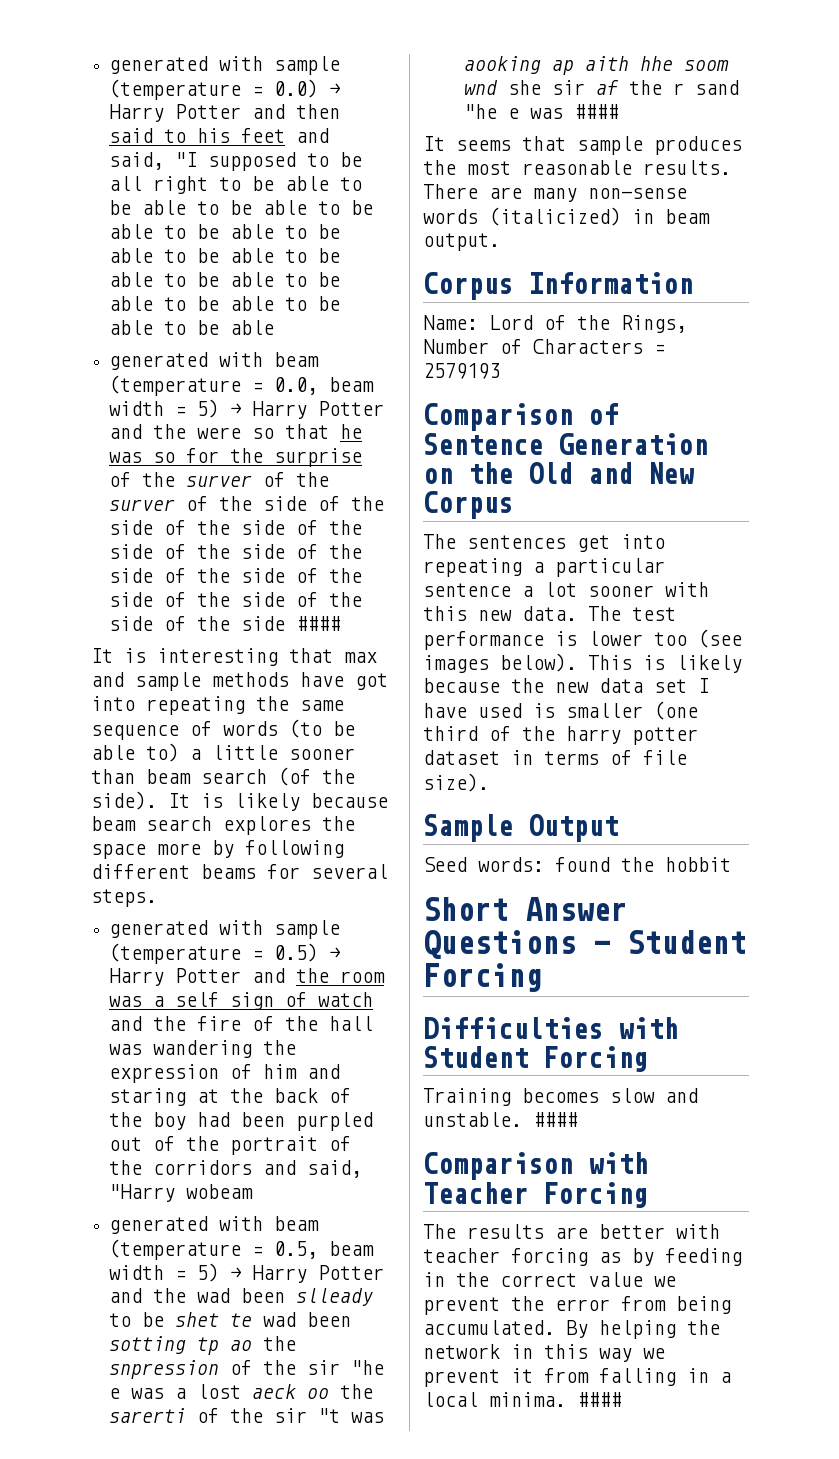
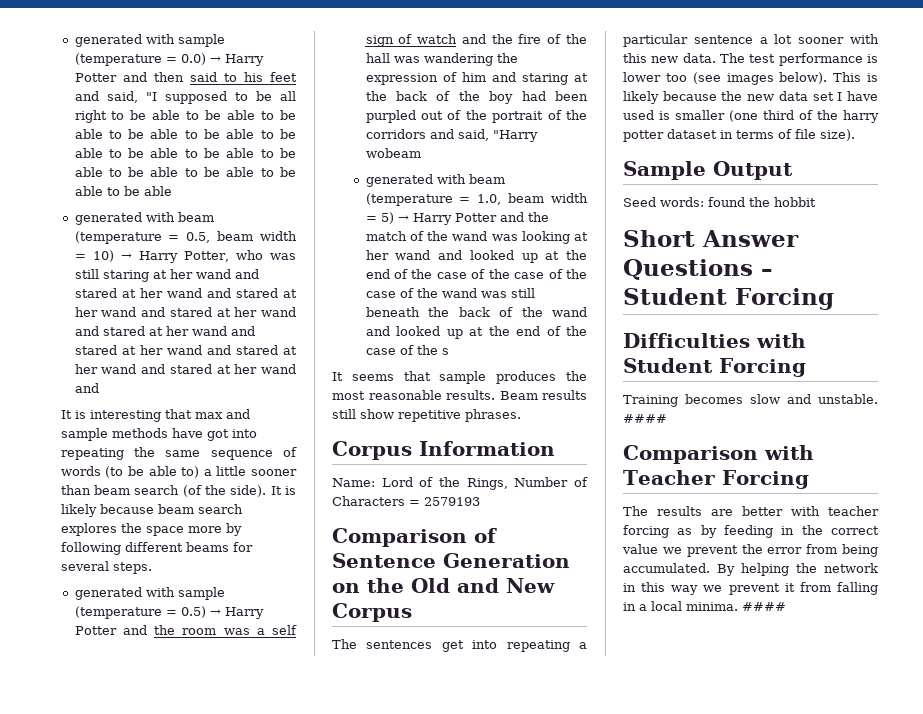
- generated with beam (temperature = 0.0, beam width = 5) → Harry Potter and the were so that he was so for the surprise of the surver of the surver of the side of the side of the side of the side of the side of the side of the side of the side of the side of the side of the side ####
+ generated with beam (temperature = 0.5, beam width = 10) → Harry Potter, who was still staring at her wand and stared at her wand and stared at her wand and stared at her wand and stared at her wand and stared at her wand and stared at her wand and stared at her wand and
- generated with beam (temperature = 0.5, beam width = 5) → Harry Potter and the wad been slleady to be shet te wad been sotting tp ao the snpression of the sir "he e was a lost aeck oo the sarerti of the sir "t was aooking ap aith hhe soom wnd she sir af the r sand "he e was ####
+ generated with beam (temperature = 1.0, beam width = 5) → Harry Potter and the match of the wand was looking at her wand and looked up at the end of the case of the case of the case of the wand was still beneath the back of the wand and looked up at the end of the case of the s
- There are many non-sense words (italicized) in beam output.
+ Beam results still show repetitive phrases.

